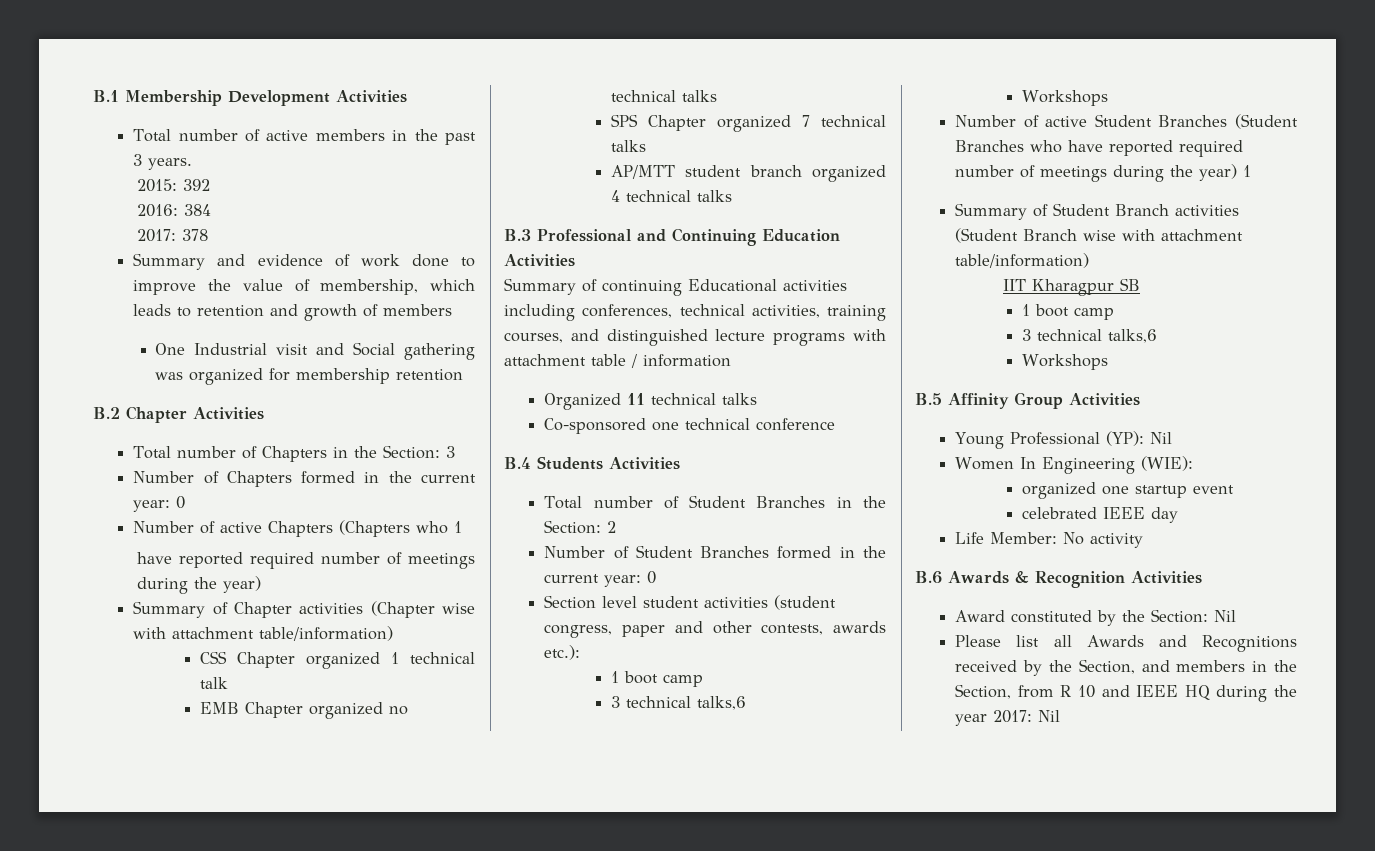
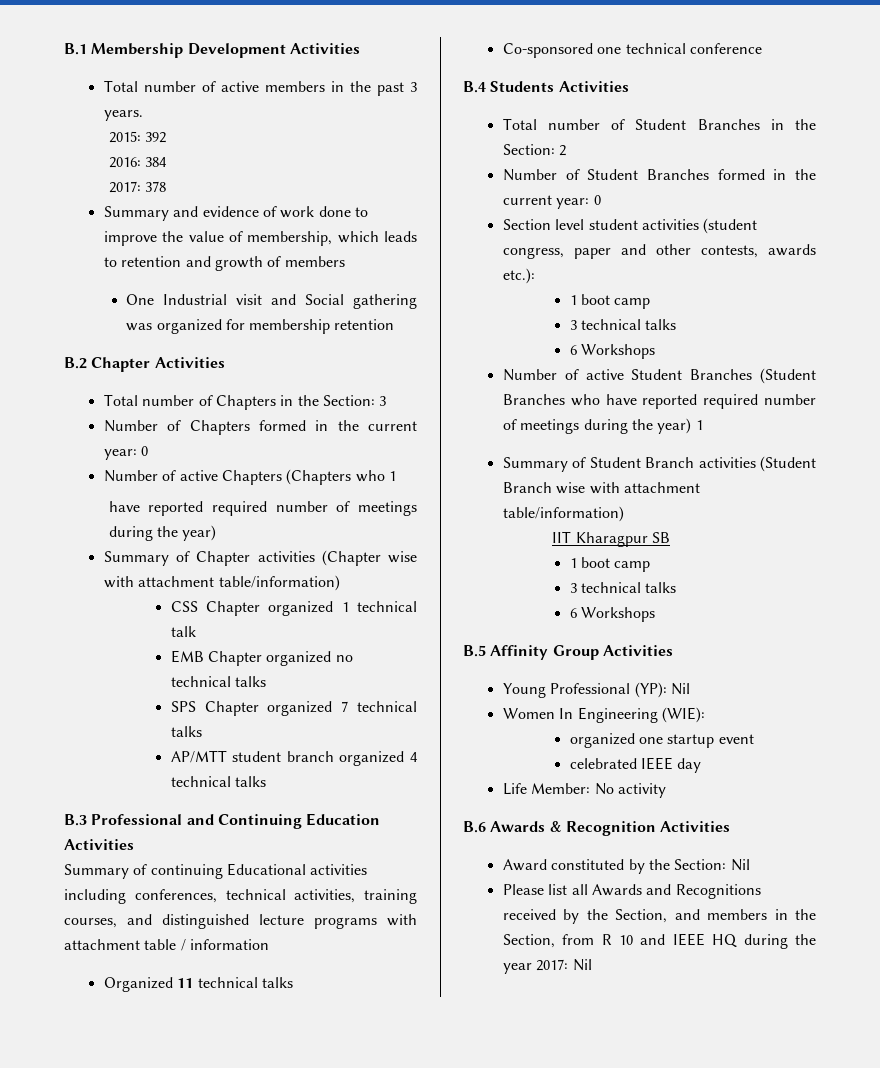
  Section level student activities (student congress, paper and other contests, awards etc.):
  1 boot camp
- 3 technical talks,6
- Workshops
+ 3 technical talks
+ 6 Workshops
  IIT Kharagpur SB
  1 boot camp
- 3 technical talks,6
- Workshops
+ 3 technical talks
+ 6 Workshops

